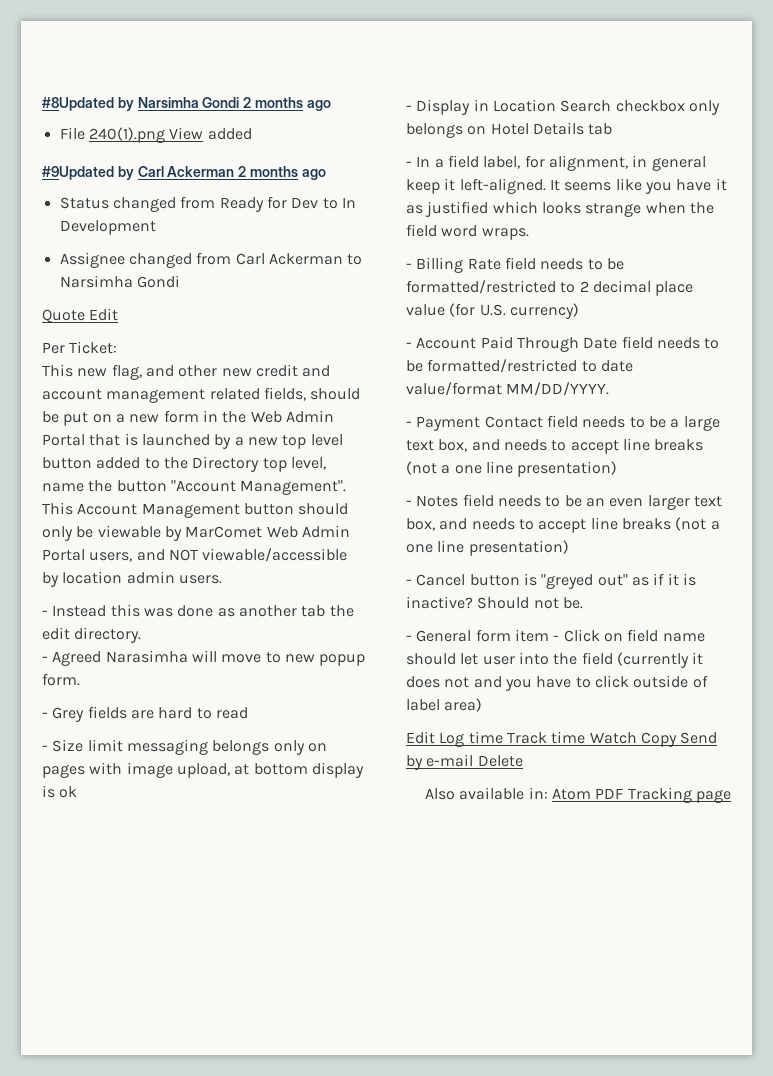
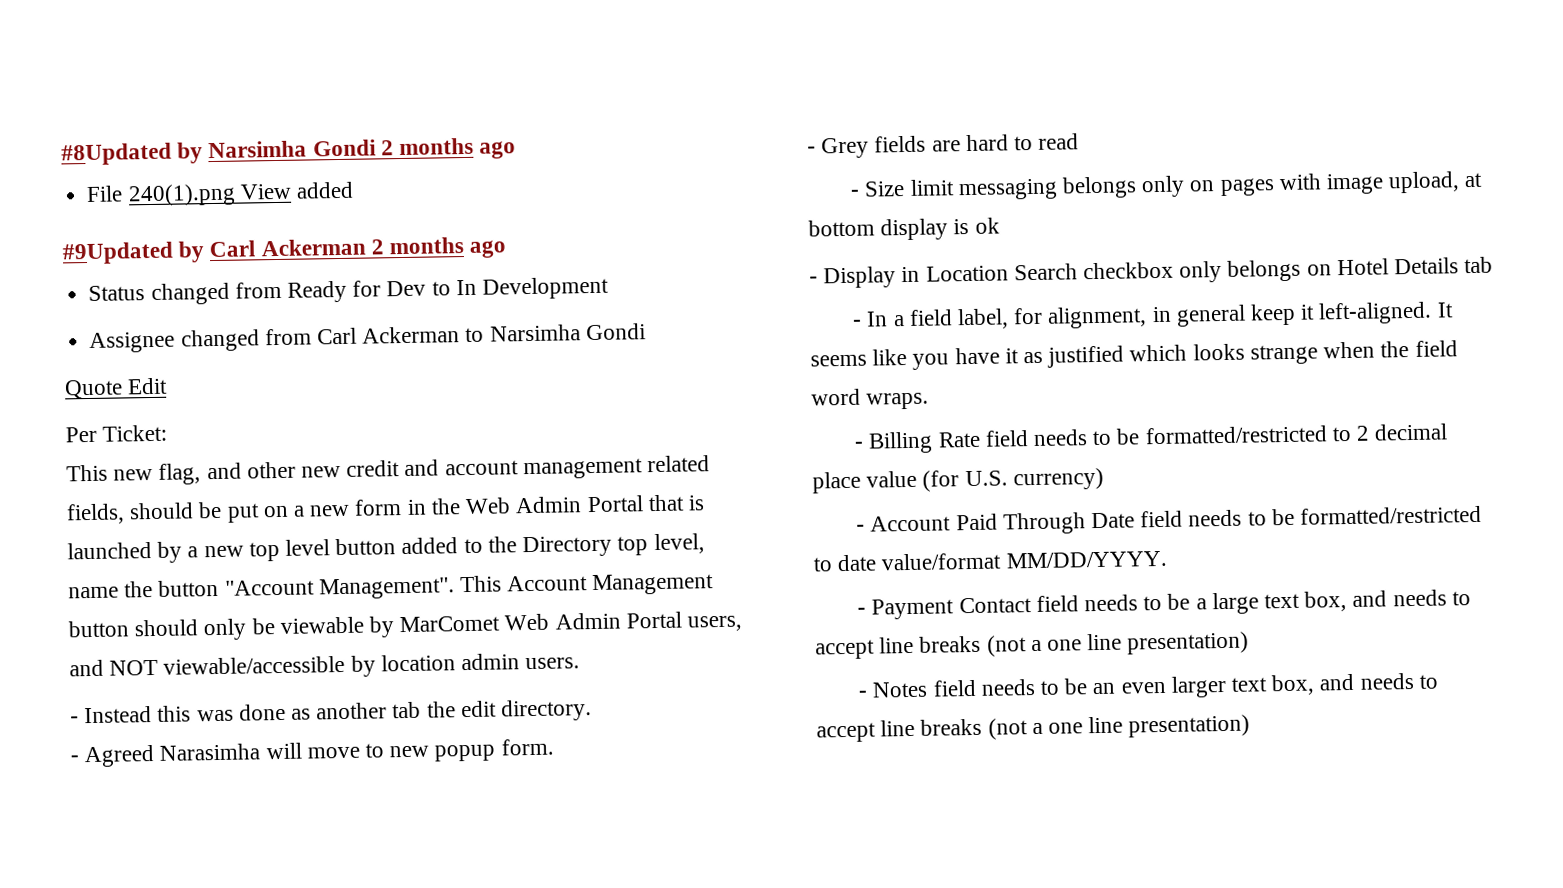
- - Cancel button is "greyed out" as if it is inactive? Should not be.
- - General form item - Click on field name should let user into the field (currently it does not and you have to click outside of label area)
- Edit Log time Track time Watch Copy Send by e-mail Delete
- Also available in: Atom PDF Tracking page

